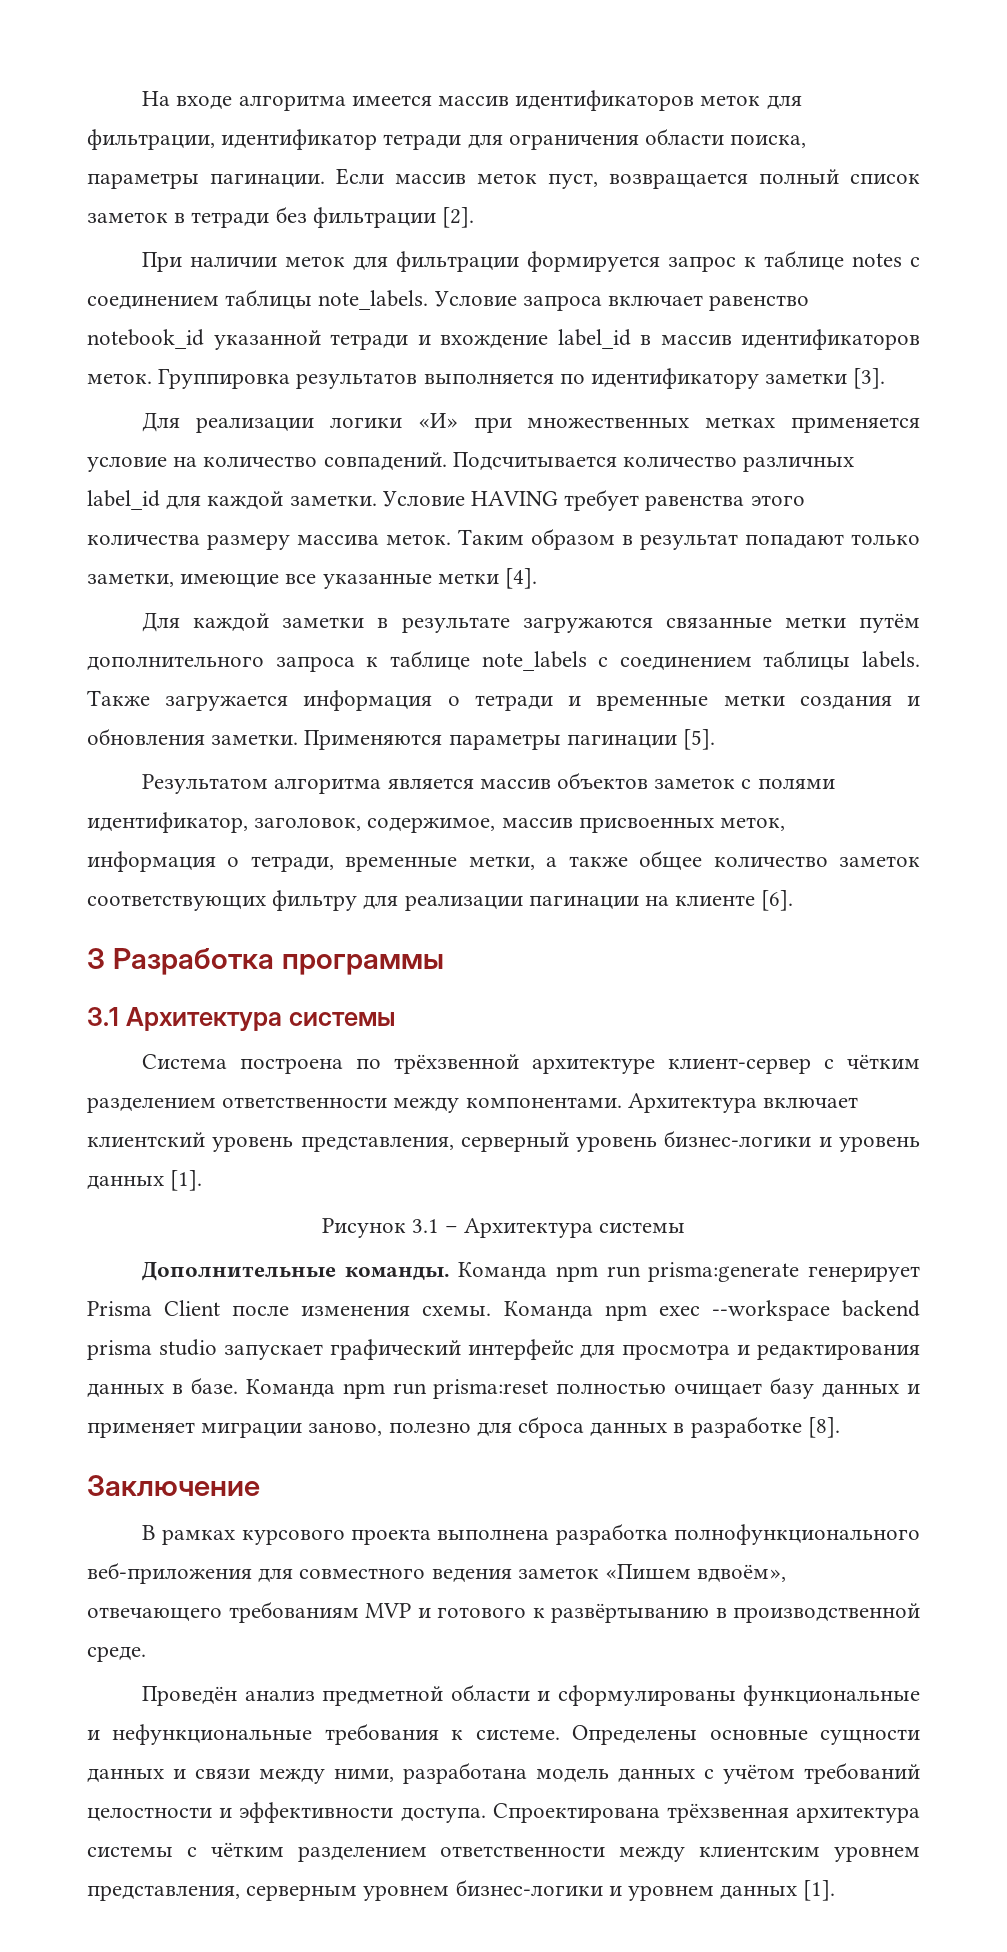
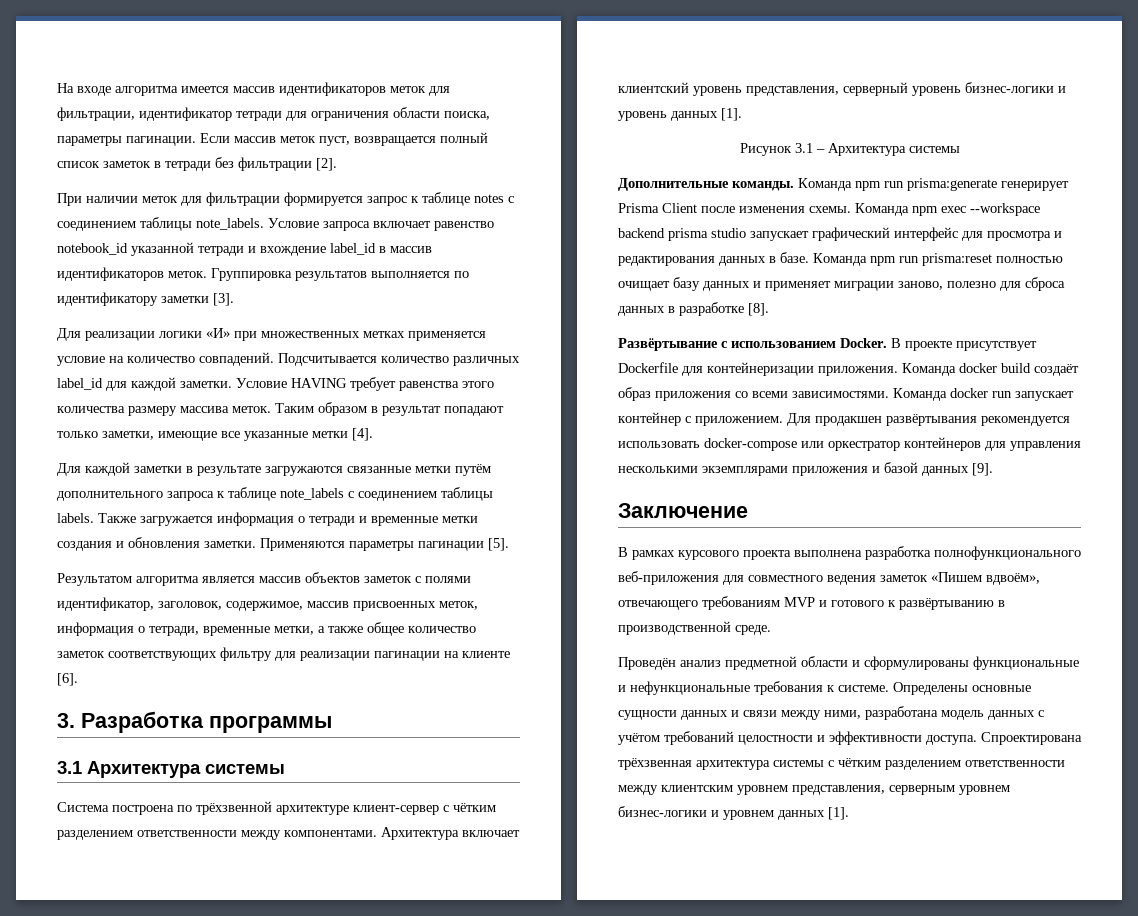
- 3 Разработка программы
+ 3. Разработка программы
+ Развёртывание с использованием Docker. В проекте присутствует Dockerfile для контейнеризации приложения. Команда docker build создаёт образ приложения со всеми зависимостями. Команда docker run запускает контейнер с приложением. Для продакшен развёртывания рекомендуется использовать docker-compose или оркестратор контейнеров для управления несколькими экземплярами приложения и базой данных [9].

